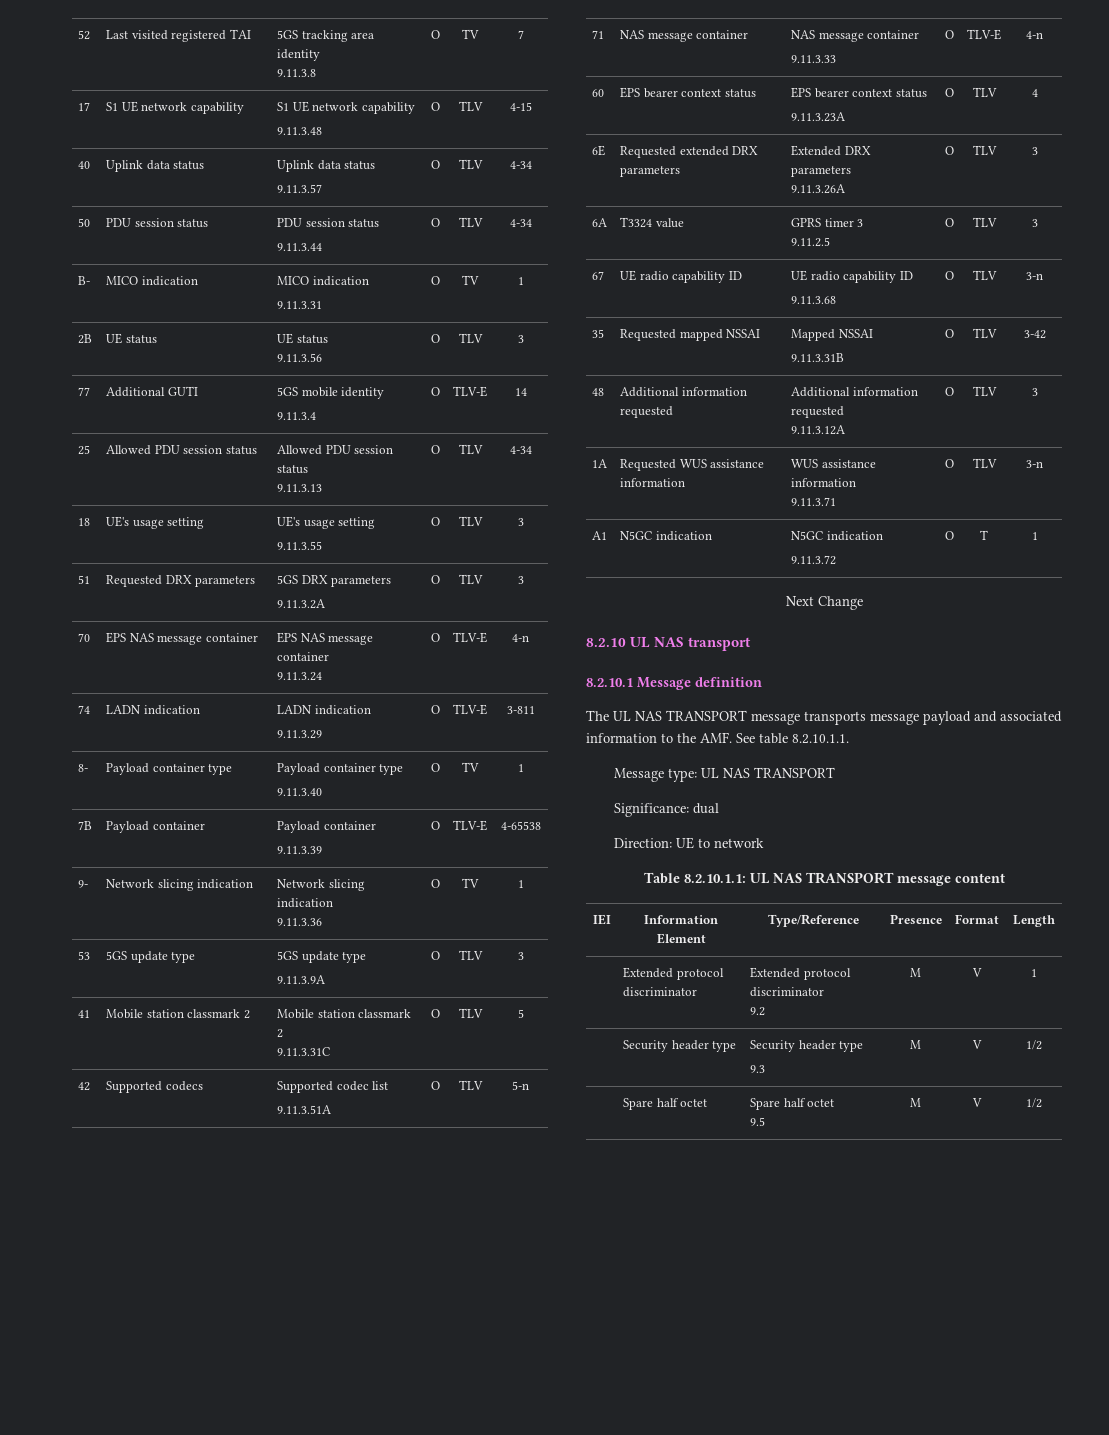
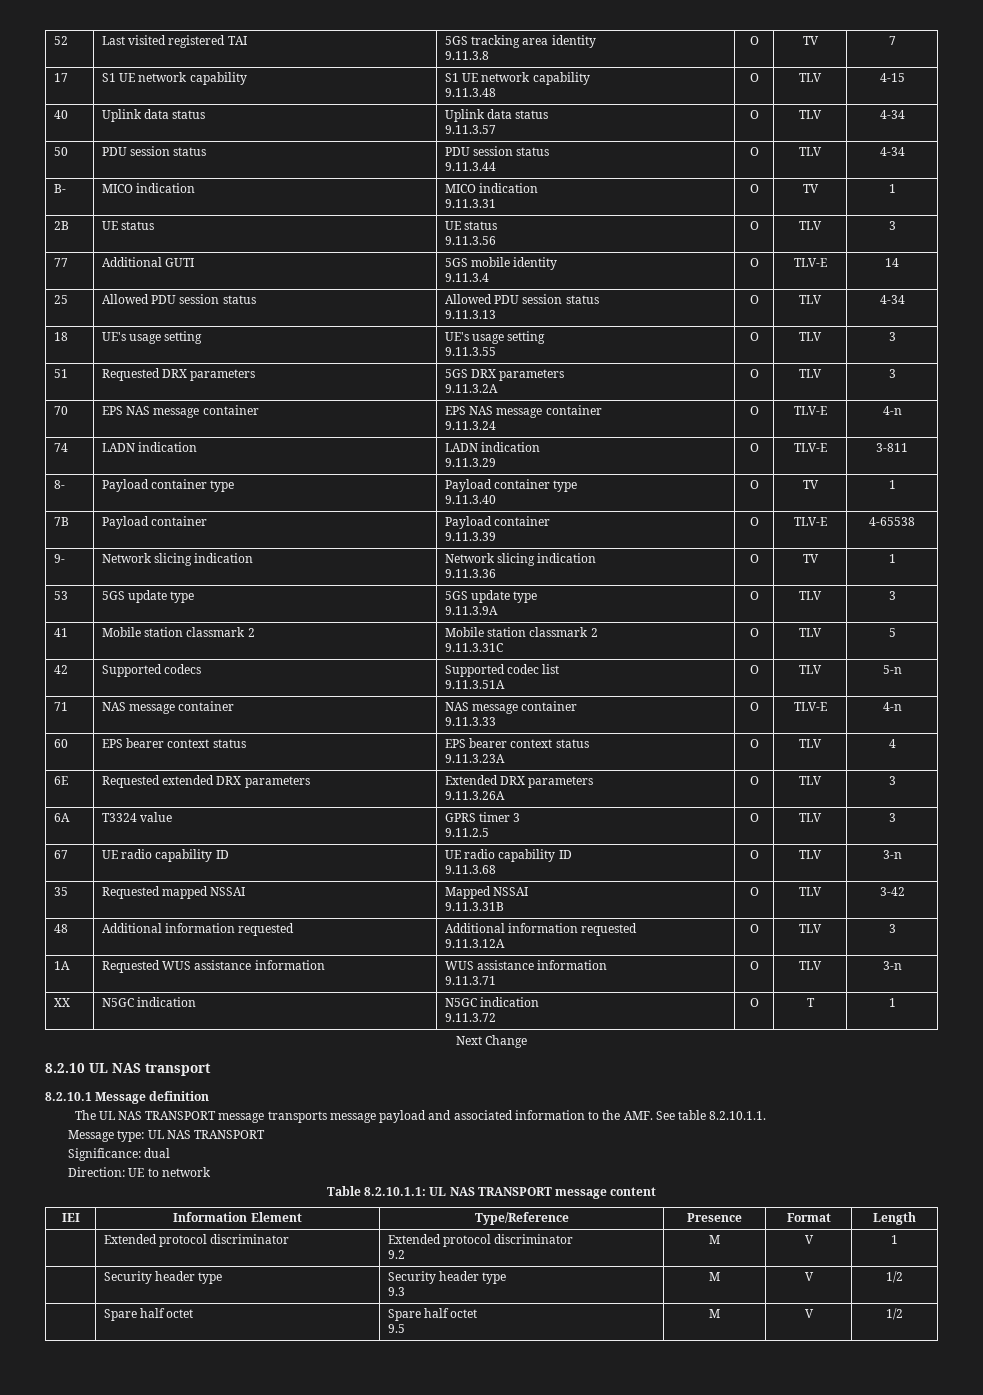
- A1 | N5GC indication | N5GC indication
+ XX | N5GC indication | N5GC indication

